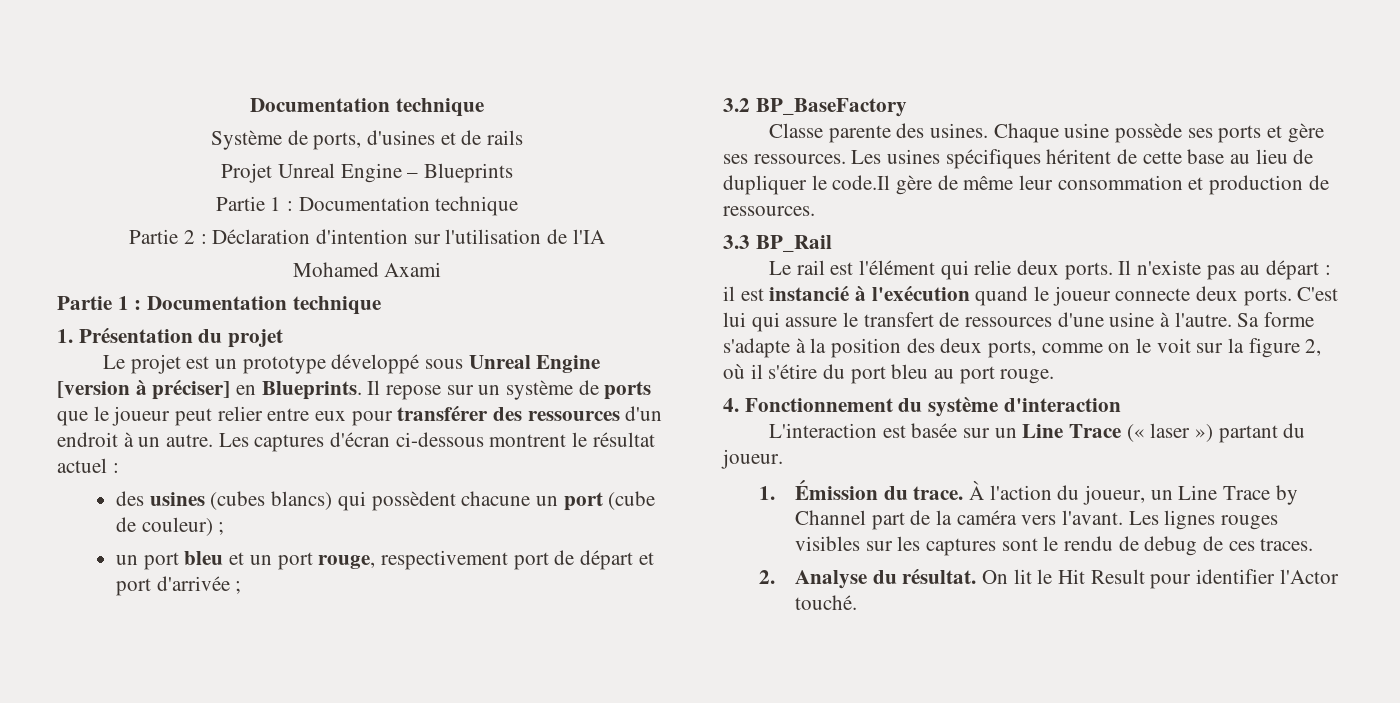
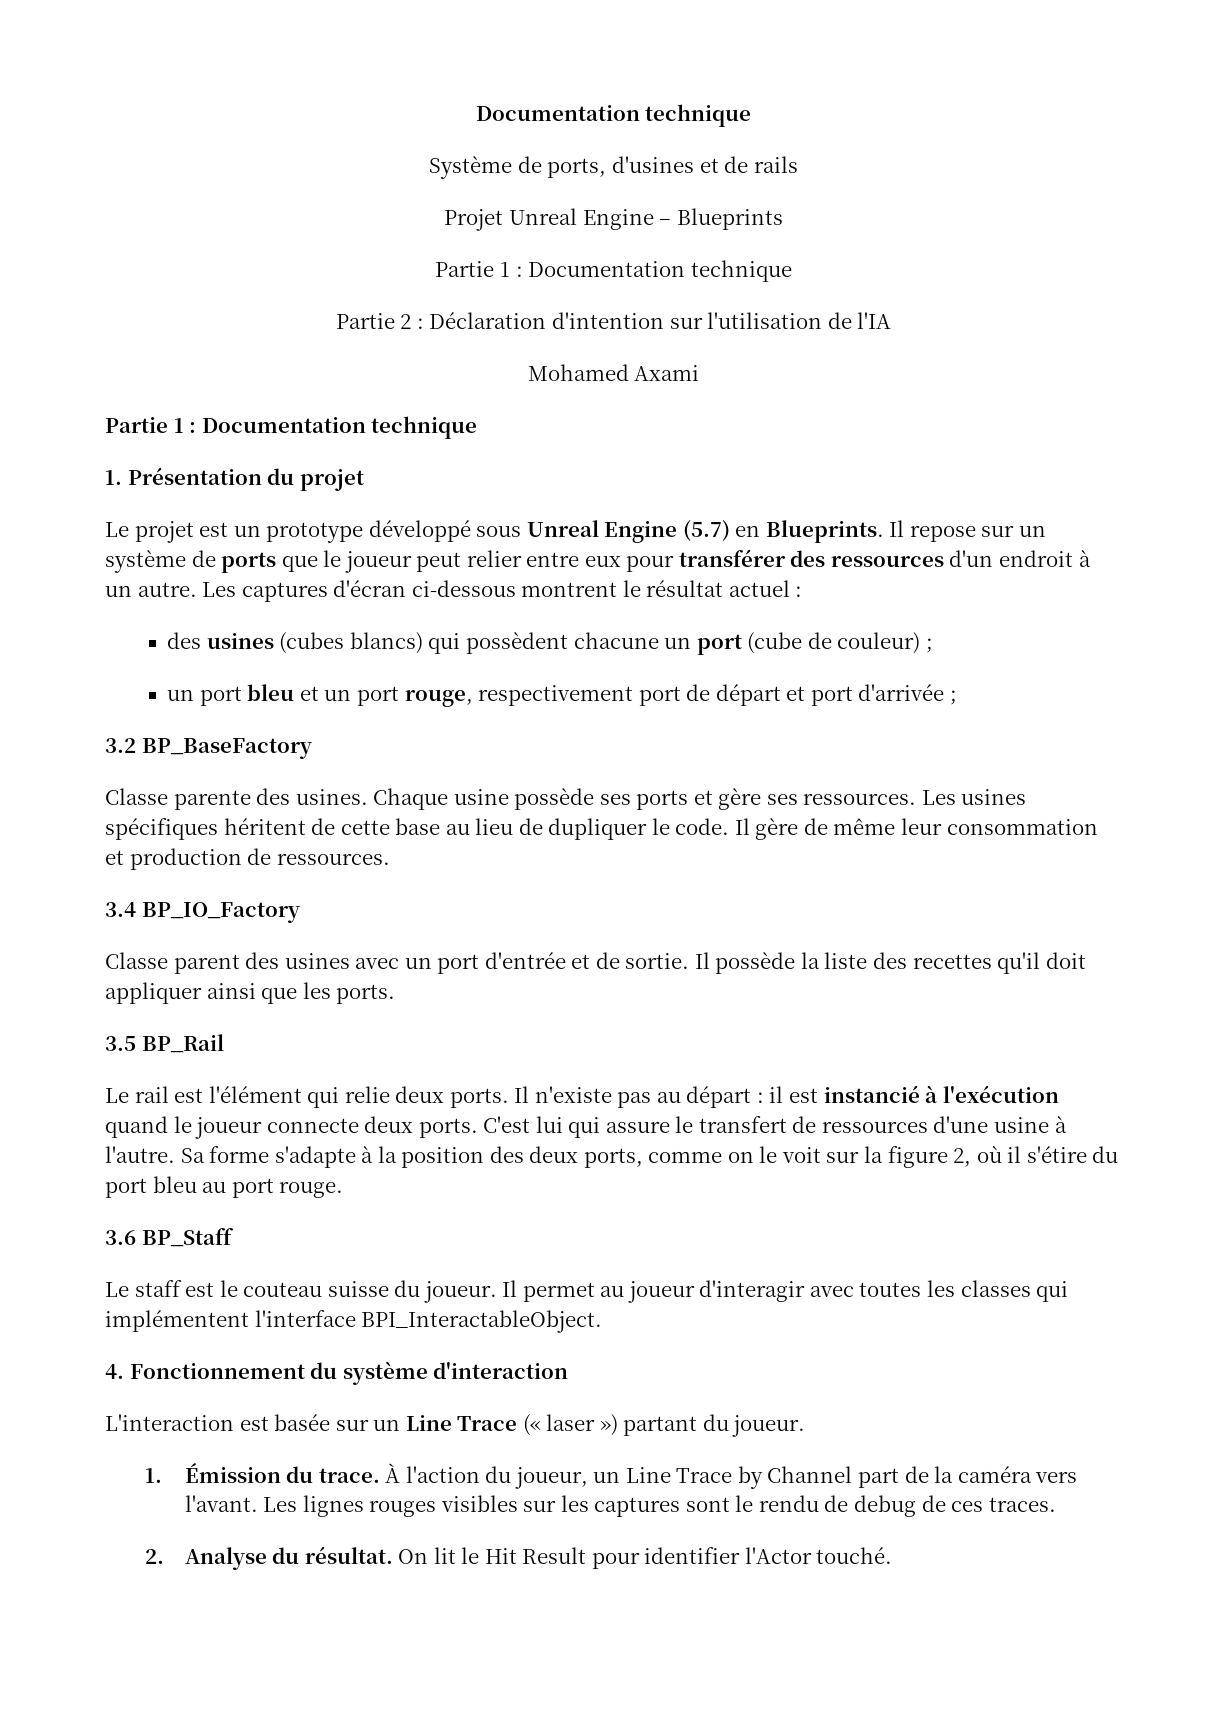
- Le projet est un prototype développé sous Unreal Engine [version à préciser] en Blueprints.
+ Le projet est un prototype développé sous Unreal Engine (5.7) en Blueprints.
- Les usines spécifiques héritent de cette base au lieu de dupliquer le code.Il gère de même leur consommation et production de ressources.
+ Les usines spécifiques héritent de cette base au lieu de dupliquer le code. Il gère de même leur consommation et production de ressources.
- 3.3 BP_Rail
+ 3.4 BP_IO_Factory
+ Classe parent des usines avec un port d'entrée et de sortie. Il possède la liste des recettes qu'il doit appliquer ainsi que les ports.
+ 3.5 BP_Rail
+ 3.6 BP_Staff
+ Le staff est le couteau suisse du joueur. Il permet au joueur d'interagir avec toutes les classes qui implémentent l'interface BPI_InteractableObject.

